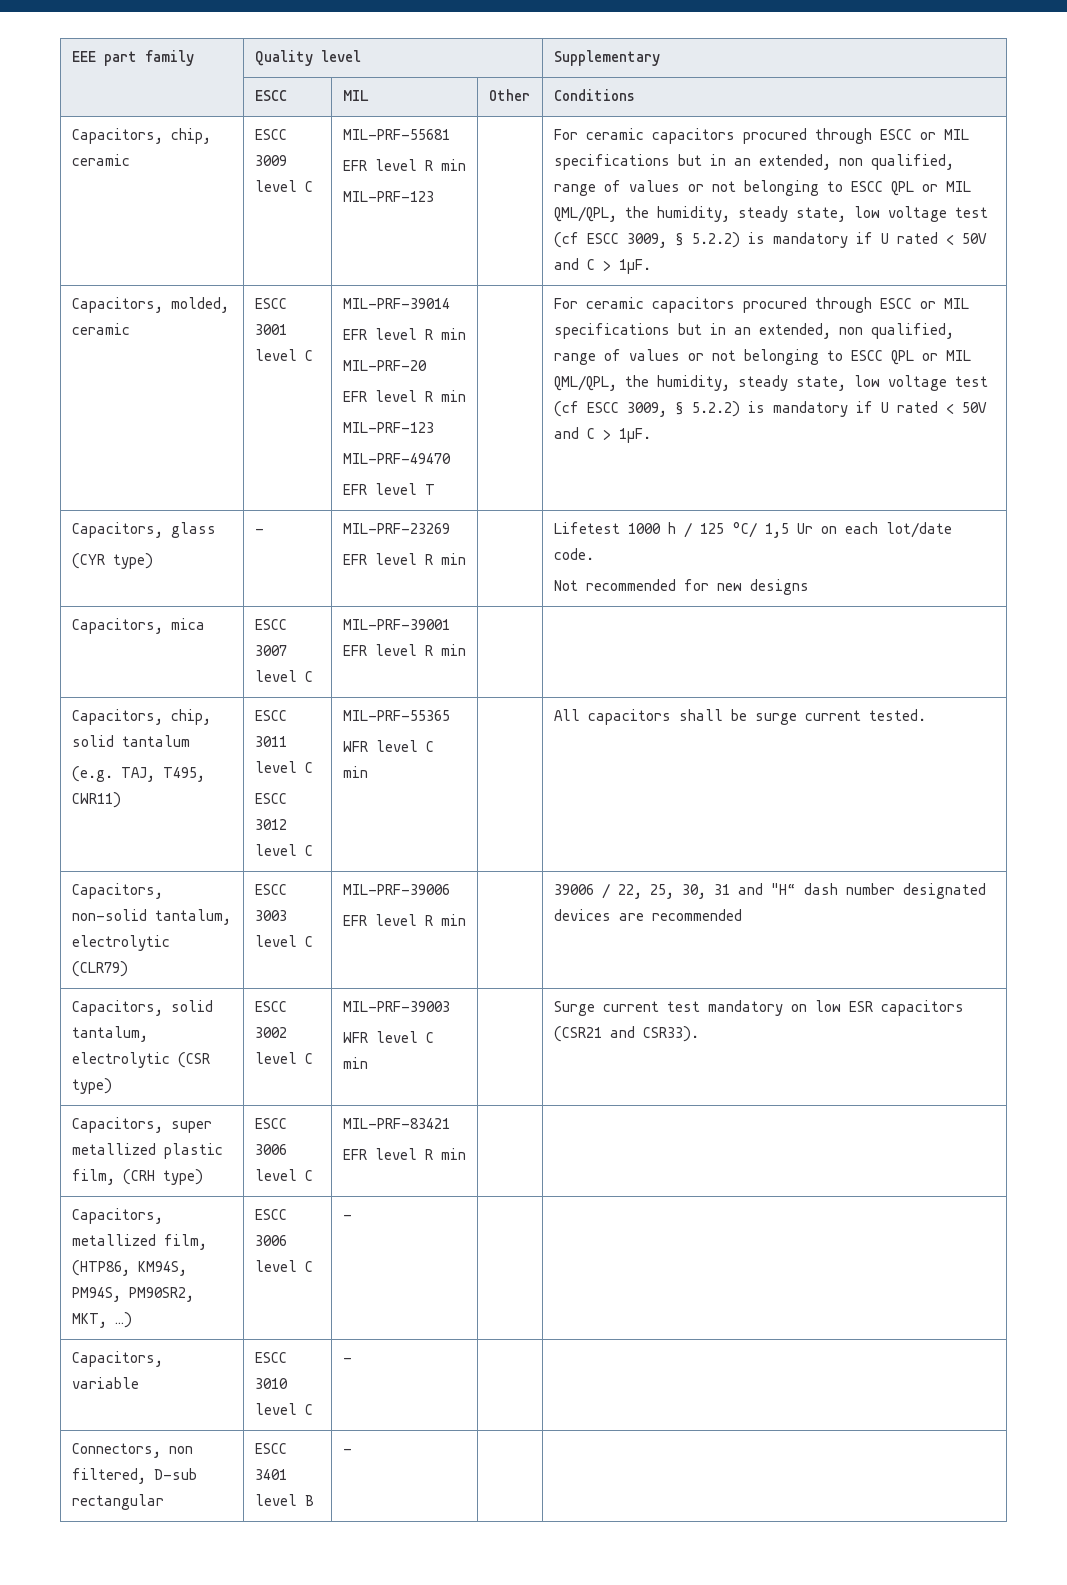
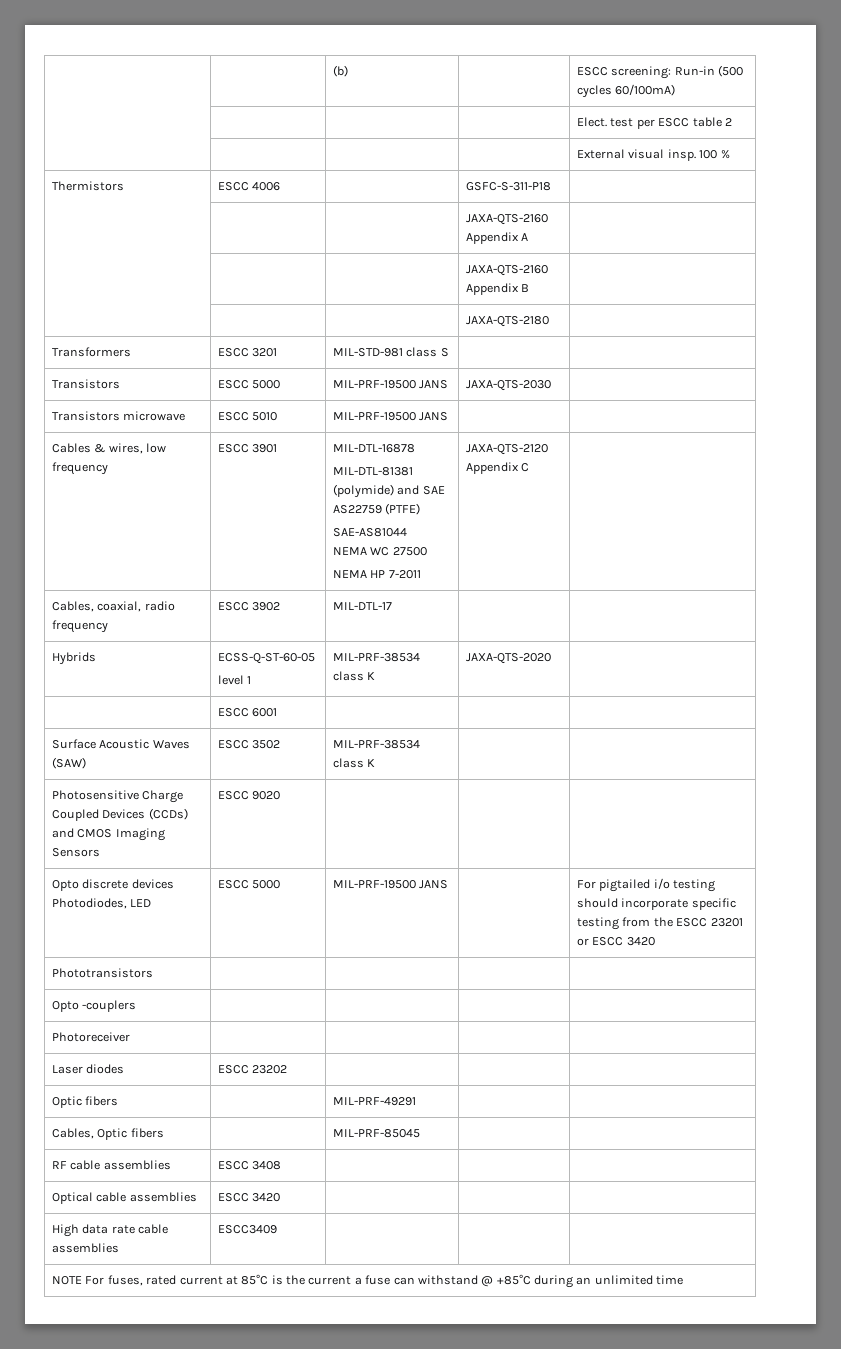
- EEE part family | Quality level | Supplementary
- | ESCC | MIL | Other | Conditions
- Capacitors, chip, ceramic | ESCC 3009 level C | MIL-PRF-55681
- EFR level R min
- MIL-PRF-123 | | For ceramic capacitors procured through ESCC or MIL specifications but in an extended, non qualified, range of values or not belonging to ESCC QPL or MIL QML/QPL, the humidity, steady state, low voltage test (cf ESCC 3009, § 5.2.2) is mandatory if U rated < 50V and C > 1μF.
- Capacitors, molded, ceramic | ESCC 3001 level C | MIL-PRF-39014
- EFR level R min
- MIL-PRF-20
- EFR level R min
- MIL-PRF-123
- MIL-PRF-49470
- EFR level T | | For ceramic capacitors procured through ESCC or MIL specifications but in an extended, non qualified, range of values or not belonging to ESCC QPL or MIL QML/QPL, the humidity, steady state, low voltage test (cf ESCC 3009, § 5.2.2) is mandatory if U rated < 50V and C > 1μF.
- Capacitors, glass
- (CYR type) | - | MIL-PRF-23269
- EFR level R min | | Lifetest 1000 h / 125 °C/ 1,5 Ur on each lot/date code.
- Not recommended for new designs
- Capacitors, mica | ESCC 3007 level C | MIL-PRF-39001 EFR level R min | |
- Capacitors, chip, solid tantalum
- (e.g. TAJ, T495, CWR11) | ESCC 3011 level C
- ESCC 3012 level C | MIL-PRF-55365
- WFR level C min | | All capacitors shall be surge current tested.
- Capacitors, non-solid tantalum, electrolytic (CLR79) | ESCC 3003 level C | MIL-PRF-39006
- EFR level R min | | 39006 / 22, 25, 30, 31 and "H“ dash number designated devices are recommended
- Capacitors, solid tantalum, electrolytic (CSR type) | ESCC 3002 level C | MIL-PRF-39003
- WFR level C min | | Surge current test mandatory on low ESR capacitors (CSR21 and CSR33).
- Capacitors, super metallized plastic film, (CRH type) | ESCC 3006 level C | MIL-PRF-83421
- EFR level R min | |
- Capacitors, metallized film, (HTP86, KM94S, PM94S, PM90SR2, MKT, …) | ESCC 3006 level C | - | |
- Capacitors, variable | ESCC 3010 level C | - | |
- Connectors, non filtered, D-sub rectangular | ESCC 3401 level B | - | |
+ | | (b) | | ESCC screening: Run-in (500 cycles 60/100mA)
+ | | | | Elect. test per ESCC table 2
+ | | | | External visual insp. 100 %
+ Thermistors | ESCC 4006 | | GSFC-S-311-P18 |
+ | | | JAXA-QTS-2160 Appendix A |
+ | | | JAXA-QTS-2160 Appendix B |
+ | | | JAXA-QTS-2180 |
+ Transformers | ESCC 3201 | MIL-STD-981 class S | |
+ Transistors | ESCC 5000 | MIL-PRF-19500 JANS | JAXA-QTS-2030 |
+ Transistors microwave | ESCC 5010 | MIL-PRF-19500 JANS | |
+ Cables & wires, low frequency | ESCC 3901 | MIL-DTL-16878
+ MIL-DTL-81381 (polymide) and SAE AS22759 (PTFE)
+ SAE-AS81044
+ NEMA WC 27500
+ NEMA HP 7-2011 | JAXA-QTS-2120 Appendix C |
+ Cables, coaxial, radio frequency | ESCC 3902 | MIL-DTL-17 | |
+ Hybrids | ECSS-Q-ST-60-05
+ level 1 | MIL-PRF-38534 class K | JAXA-QTS-2020 |
+ | ESCC 6001 | | |
+ Surface Acoustic Waves (SAW) | ESCC 3502 | MIL-PRF-38534 class K | |
+ Photosensitive Charge Coupled Devices (CCDs) and CMOS Imaging Sensors | ESCC 9020 | | |
+ Opto discrete devices Photodiodes, LED | ESCC 5000 | MIL-PRF-19500 JANS | | For pigtailed i/o testing should incorporate specific testing from the ESCC 23201 or ESCC 3420
+ Phototransistors | | | |
+ Opto -couplers | | | |
+ Photoreceiver | | | |
+ Laser diodes | ESCC 23202 | | |
+ Optic fibers | | MIL-PRF-49291 | |
+ Cables, Optic fibers | | MIL-PRF-85045 | |
+ RF cable assemblies | ESCC 3408 | | |
+ Optical cable assemblies | ESCC 3420 | | |
+ High data rate cable assemblies | ESCC3409 | | |
+ NOTE For fuses, rated current at 85°C is the current a fuse can withstand @ +85°C during an unlimited time

